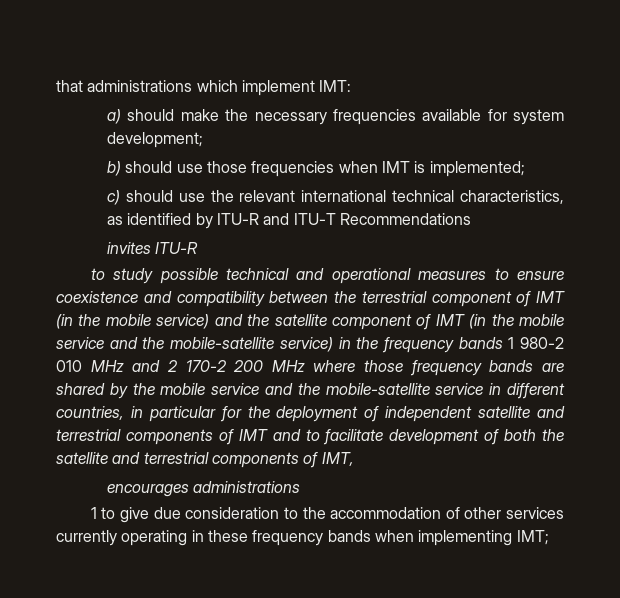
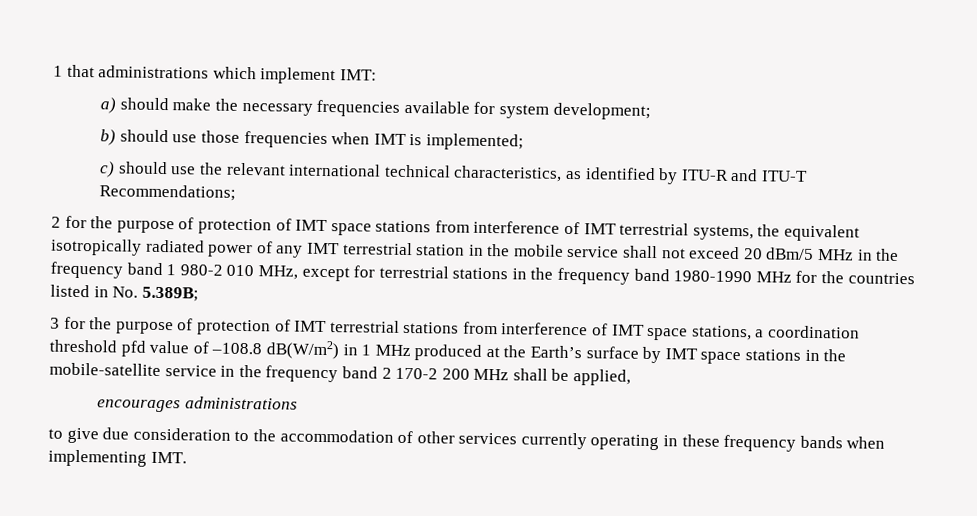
- that administrations which implement IMT:
+ 1 that administrations which implement IMT:
- c) should use the relevant international technical characteristics, as identified by ITU-R and ITU-T Recommendations
- invites ITU-R
- to study possible technical and operational measures to ensure coexistence and compatibility between the terrestrial component of IMT (in the mobile service) and the satellite component of IMT (in the mobile service and the mobile-satellite service) in the frequency bands 1 980-2 010 MHz and 2 170-2 200 MHz where those frequency bands are shared by the mobile service and the mobile-satellite service in different countries, in particular for the deployment of independent satellite and terrestrial components of IMT and to facilitate development of both the satellite and terrestrial components of IMT,
+ c) should use the relevant international technical characteristics, as identified by ITU-R and ITU-T Recommendations;
+ 2 for the purpose of protection of IMT space stations from interference of IMT terrestrial systems, the equivalent isotropically radiated power of any IMT terrestrial station in the mobile service shall not exceed 20 dBm/5 MHz in the frequency band 1 980-2 010 MHz, except for terrestrial stations in the frequency band 1980-1990 MHz for the countries listed in No. 5.389B;
+ 3 for the purpose of protection of IMT terrestrial stations from interference of IMT space stations, a coordination threshold pfd value of –108.8 dB(W/m2) in 1 MHz produced at the Earth’s surface by IMT space stations in the mobile-satellite service in the frequency band 2 170-2 200 MHz shall be applied,
- 1 to give due consideration to the accommodation of other services currently operating in these frequency bands when implementing IMT;
+ to give due consideration to the accommodation of other services currently operating in these frequency bands when implementing IMT.

